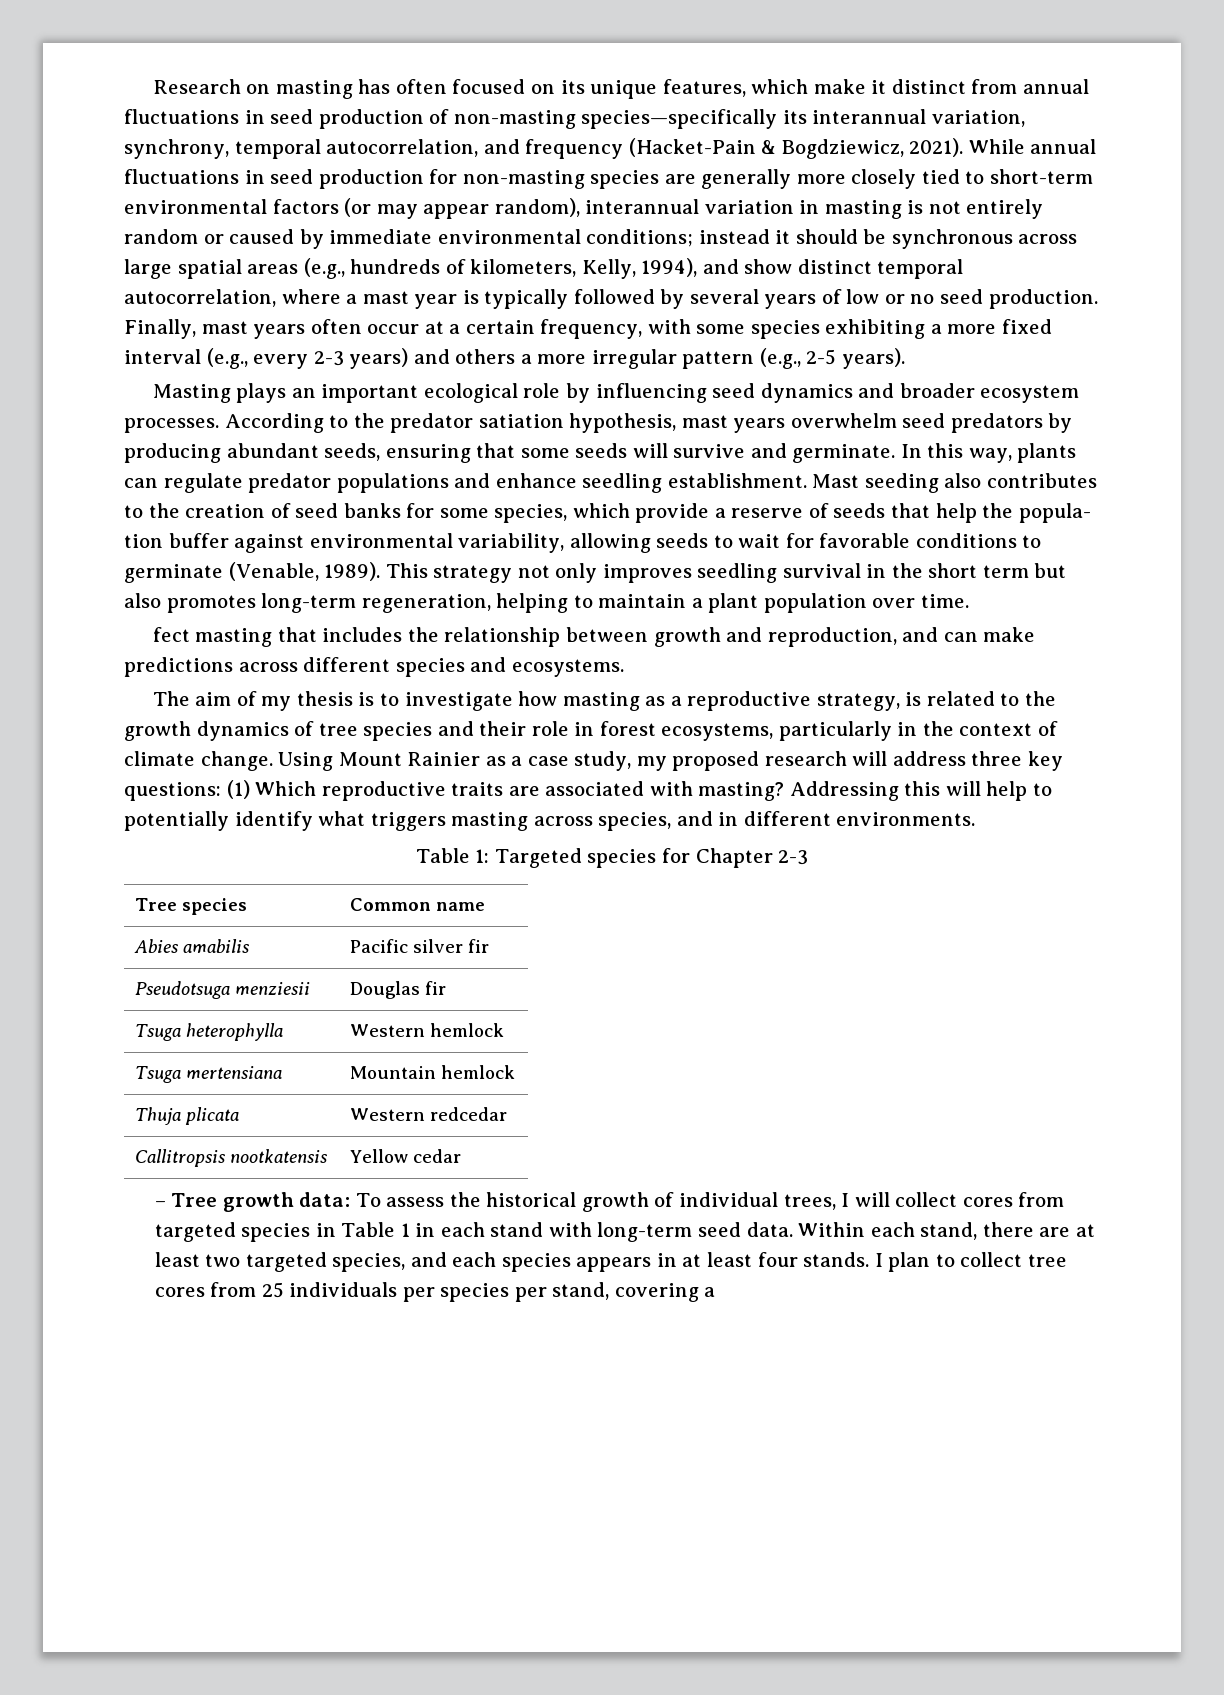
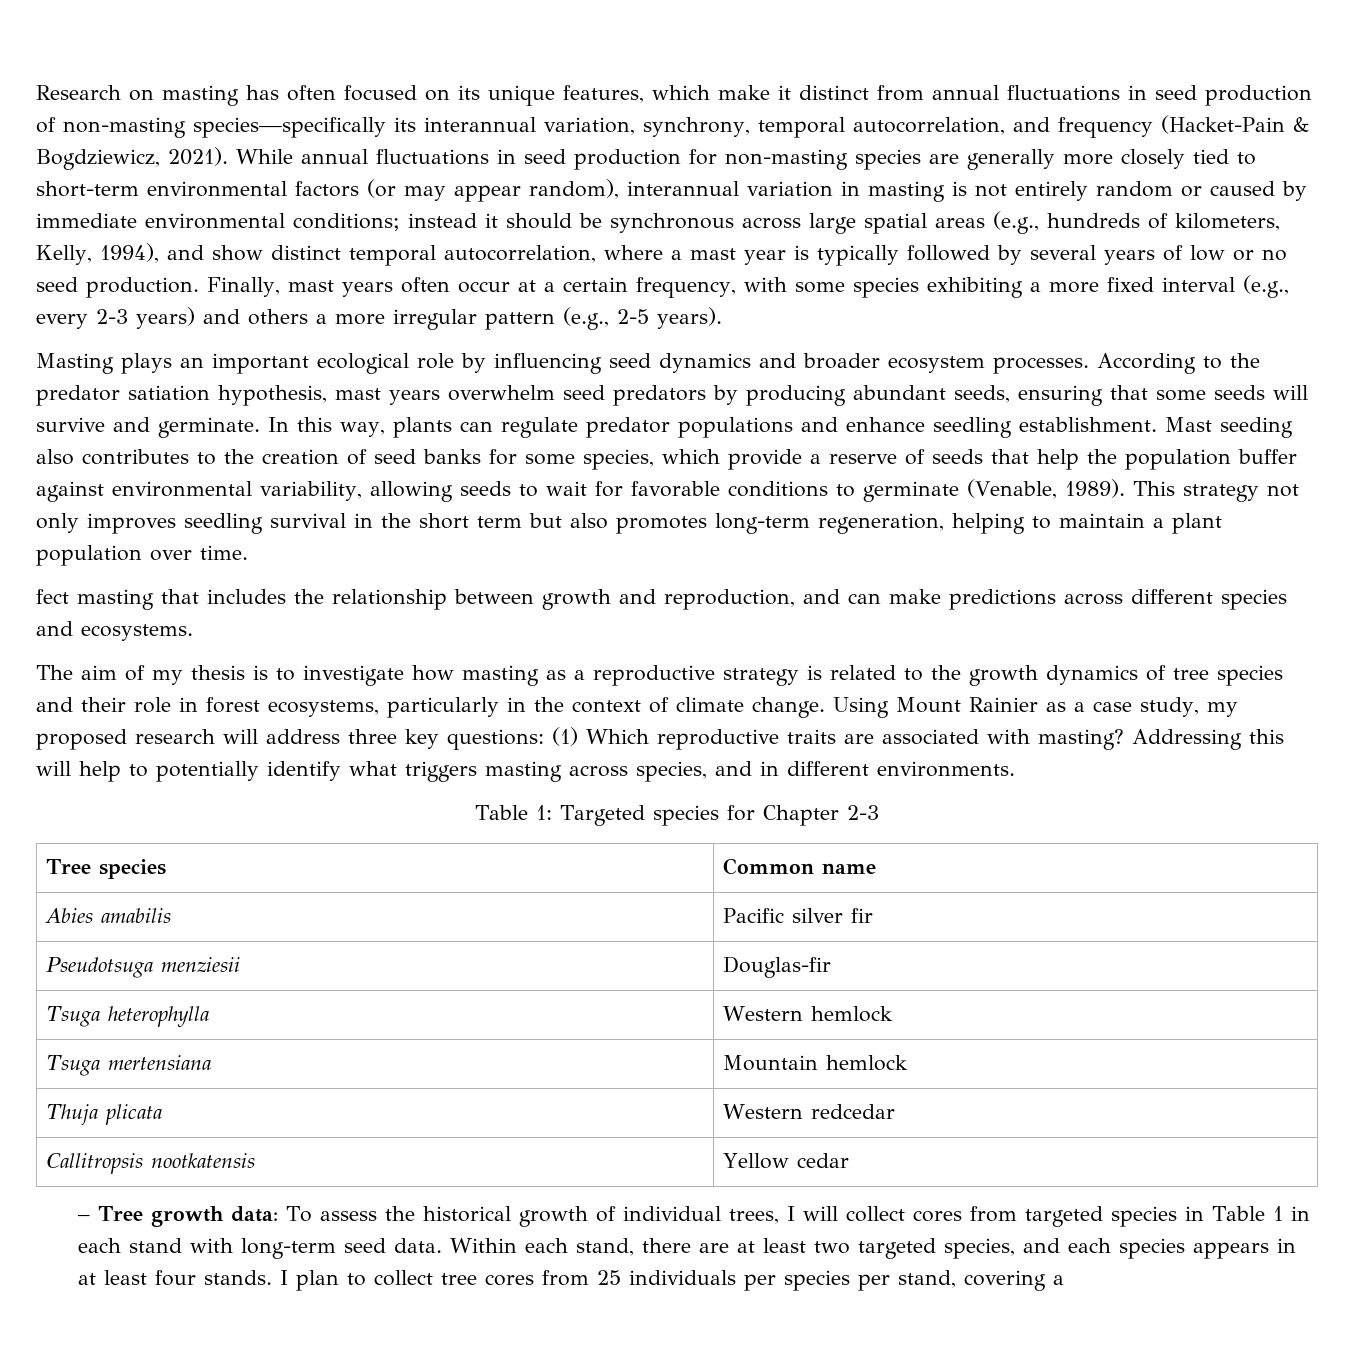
- Mast seeding also contributes to the creation of seed banks for some species, which provide a reserve of seeds that help the popula- tion buffer against environmental variability, allowing seeds to wait for favorable conditions to germinate (Venable, 1989).
+ Mast seeding also contributes to the creation of seed banks for some species, which provide a reserve of seeds that help the population buffer against environmental variability, allowing seeds to wait for favorable conditions to germinate (Venable, 1989).
- The aim of my thesis is to investigate how masting as a reproductive strategy, is related to the growth dynamics of tree species and their role in forest ecosystems, particularly in the context of climate change.
+ The aim of my thesis is to investigate how masting as a reproductive strategy is related to the growth dynamics of tree species and their role in forest ecosystems, particularly in the context of climate change.
- Pseudotsuga menziesii | Douglas fir
+ Pseudotsuga menziesii | Douglas-fir

